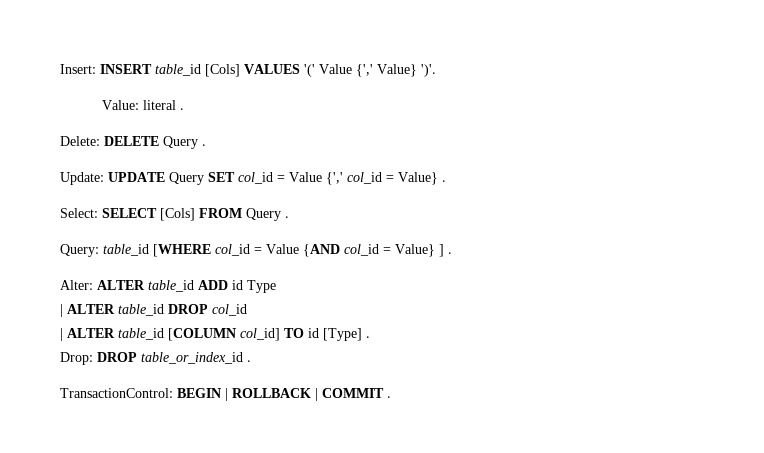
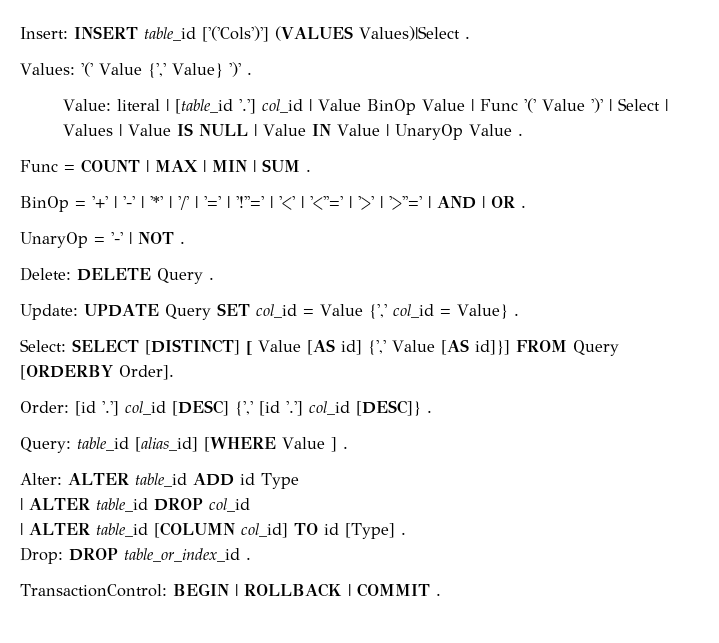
- Insert: INSERT table_id [Cols] VALUES '(' Value {',' Value} ')'.
+ Insert: INSERT table_id ['('Cols')'] (VALUES Values)|Select .
+ Values: '(' Value {',' Value} ')' .
- Value: literal .
+ Value: literal | [table_id '.'] col_id | Value BinOp Value | Func '(' Value ')' | Select | Values | Value IS NULL | Value IN Value | UnaryOp Value .
+ Func = COUNT | MAX | MIN | SUM .
+ BinOp = '+' | '-' | '*' | '/' | '=' | '!''=' | '<' | '<''=' | '>' | '>''=' | AND | OR .
+ UnaryOp = '-' | NOT .
- Select: SELECT [Cols] FROM Query .
- Query: table_id [WHERE col_id = Value {AND col_id = Value} ] .
+ Select: SELECT [DISTINCT] [ Value [AS id] {',' Value [AS id]}] FROM Query [ORDERBY Order].
+ Order: [id '.'] col_id [DESC] {',' [id '.'] col_id [DESC]} .
+ Query: table_id [alias_id] [WHERE Value ] .

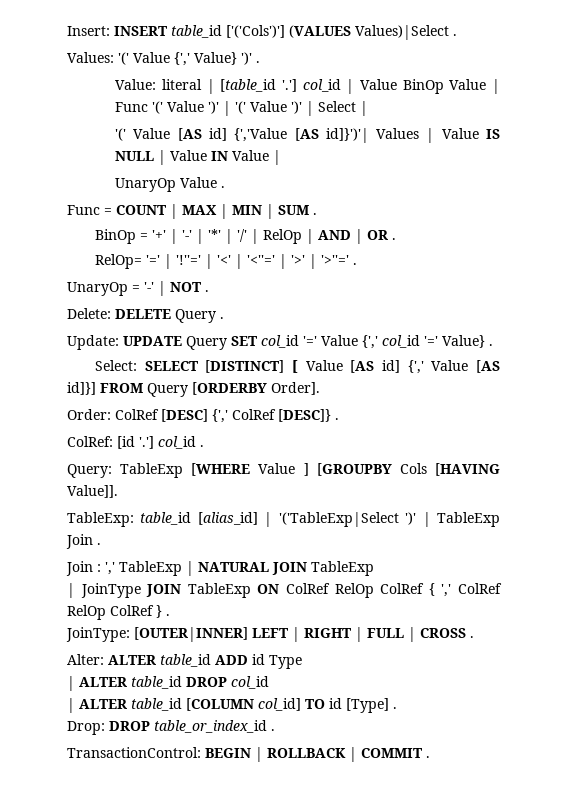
- Value: literal | [table_id '.'] col_id | Value BinOp Value | Func '(' Value ')' | Select | Values | Value IS NULL | Value IN Value | UnaryOp Value .
+ Value: literal | [table_id '.'] col_id | Value BinOp Value | Func '(' Value ')' | '(' Value ')' | Select |
+ '(' Value [AS id] {','Value [AS id]}')'| Values | Value IS NULL | Value IN Value |
+ UnaryOp Value .
- BinOp = '+' | '-' | '*' | '/' | '=' | '!''=' | '<' | '<''=' | '>' | '>''=' | AND | OR .
+ BinOp = '+' | '-' | '*' | '/' | RelOp | AND | OR .
+ RelOp= '=' | '!''=' | '<' | '<''=' | '>' | '>''=' .
- Update: UPDATE Query SET col_id = Value {',' col_id = Value} .
+ Update: UPDATE Query SET col_id '=' Value {',' col_id '=' Value} .
- Order: [id '.'] col_id [DESC] {',' [id '.'] col_id [DESC]} .
+ Order: ColRef [DESC] {',' ColRef [DESC]} .
+ ColRef: [id '.'] col_id .
- Query: table_id [alias_id] [WHERE Value ] .
+ Query: TableExp [WHERE Value ] [GROUPBY Cols [HAVING Value]].
+ TableExp: table_id [alias_id] | '('TableExp|Select ')' | TableExp Join .
+ Join : ',' TableExp | NATURAL JOIN TableExp
+ | JoinType JOIN TableExp ON ColRef RelOp ColRef { ',' ColRef RelOp ColRef } .
+ JoinType: [OUTER|INNER] LEFT | RIGHT | FULL | CROSS .

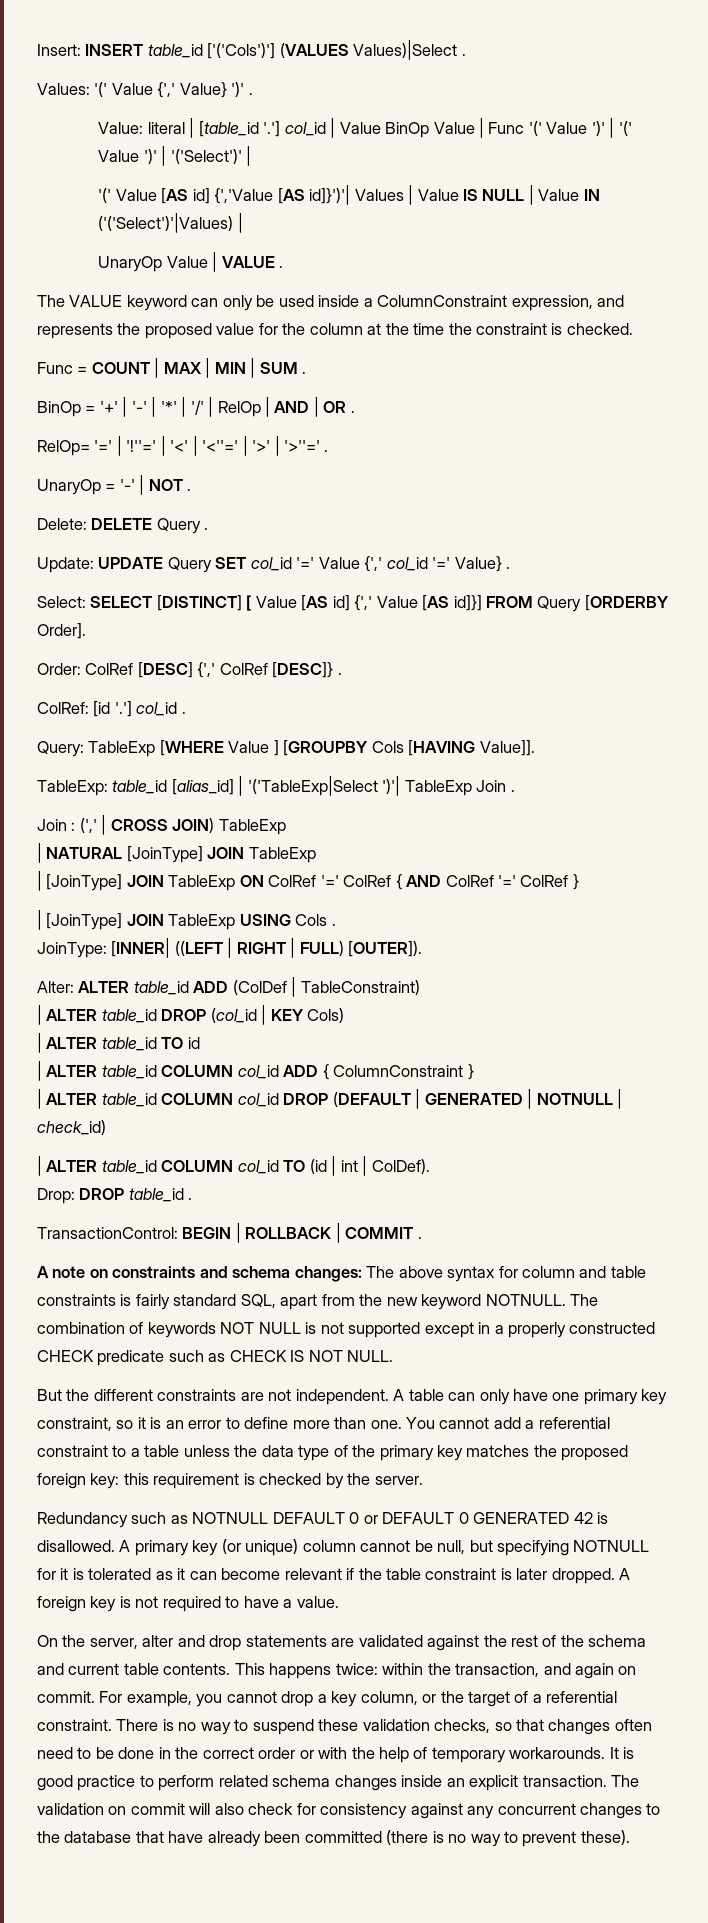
- Value: literal | [table_id '.'] col_id | Value BinOp Value | Func '(' Value ')' | '(' Value ')' | Select |
+ Value: literal | [table_id '.'] col_id | Value BinOp Value | Func '(' Value ')' | '(' Value ')' | '('Select')' |
- '(' Value [AS id] {','Value [AS id]}')'| Values | Value IS NULL | Value IN Value |
+ '(' Value [AS id] {','Value [AS id]}')'| Values | Value IS NULL | Value IN ('('Select')'|Values) |
- UnaryOp Value .
+ UnaryOp Value | VALUE .
+ The VALUE keyword can only be used inside a ColumnConstraint expression, and represents the proposed value for the column at the time the constraint is checked.
- TableExp: table_id [alias_id] | '('TableExp|Select ')' | TableExp Join .
+ TableExp: table_id [alias_id] | '('TableExp|Select ')'| TableExp Join .
- Join : ',' TableExp | NATURAL JOIN TableExp
+ Join : (',' | CROSS JOIN) TableExp
+ | NATURAL [JoinType] JOIN TableExp
- | JoinType JOIN TableExp ON ColRef RelOp ColRef { ',' ColRef RelOp ColRef } .
+ | [JoinType] JOIN TableExp ON ColRef '=' ColRef { AND ColRef '=' ColRef }
+ | [JoinType] JOIN TableExp USING Cols .
- JoinType: [OUTER|INNER] LEFT | RIGHT | FULL | CROSS .
+ JoinType: [INNER| ((LEFT | RIGHT | FULL) [OUTER]).
- Alter: ALTER table_id ADD id Type
+ Alter: ALTER table_id ADD (ColDef | TableConstraint)
- | ALTER table_id DROP col_id
- | ALTER table_id [COLUMN col_id] TO id [Type] .
+ | ALTER table_id DROP (col_id | KEY Cols)
+ | ALTER table_id TO id
+ | ALTER table_id COLUMN col_id ADD { ColumnConstraint }
+ | ALTER table_id COLUMN col_id DROP (DEFAULT | GENERATED | NOTNULL | check_id)
+ | ALTER table_id COLUMN col_id TO (id | int | ColDef).
- Drop: DROP table_or_index_id .
+ Drop: DROP table_id .
+ A note on constraints and schema changes: The above syntax for column and table constraints is fairly standard SQL, apart from the new keyword NOTNULL. The combination of keywords NOT NULL is not supported except in a properly constructed CHECK predicate such as CHECK IS NOT NULL.
+ But the different constraints are not independent. A table can only have one primary key constraint, so it is an error to define more than one. You cannot add a referential constraint to a table unless the data type of the primary key matches the proposed foreign key: this requirement is checked by the server.
+ Redundancy such as NOTNULL DEFAULT 0 or DEFAULT 0 GENERATED 42 is disallowed. A primary key (or unique) column cannot be null, but specifying NOTNULL for it is tolerated as it can become relevant if the table constraint is later dropped. A foreign key is not required to have a value.
+ On the server, alter and drop statements are validated against the rest of the schema and current table contents. This happens twice: within the transaction, and again on commit. For example, you cannot drop a key column, or the target of a referential constraint. There is no way to suspend these validation checks, so that changes often need to be done in the correct order or with the help of temporary workarounds. It is good practice to perform related schema changes inside an explicit transaction. The validation on commit will also check for consistency against any concurrent changes to the database that have already been committed (there is no way to prevent these).

